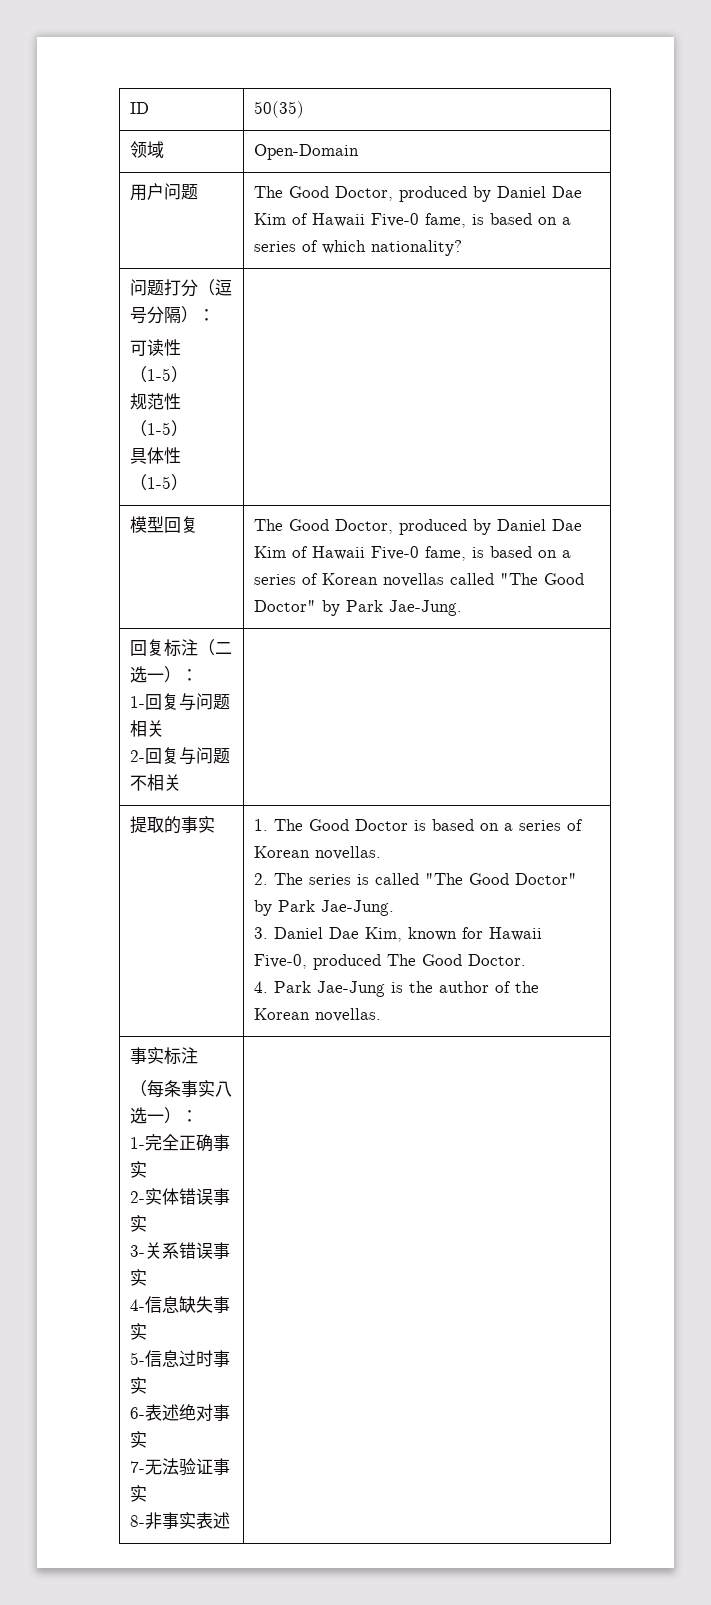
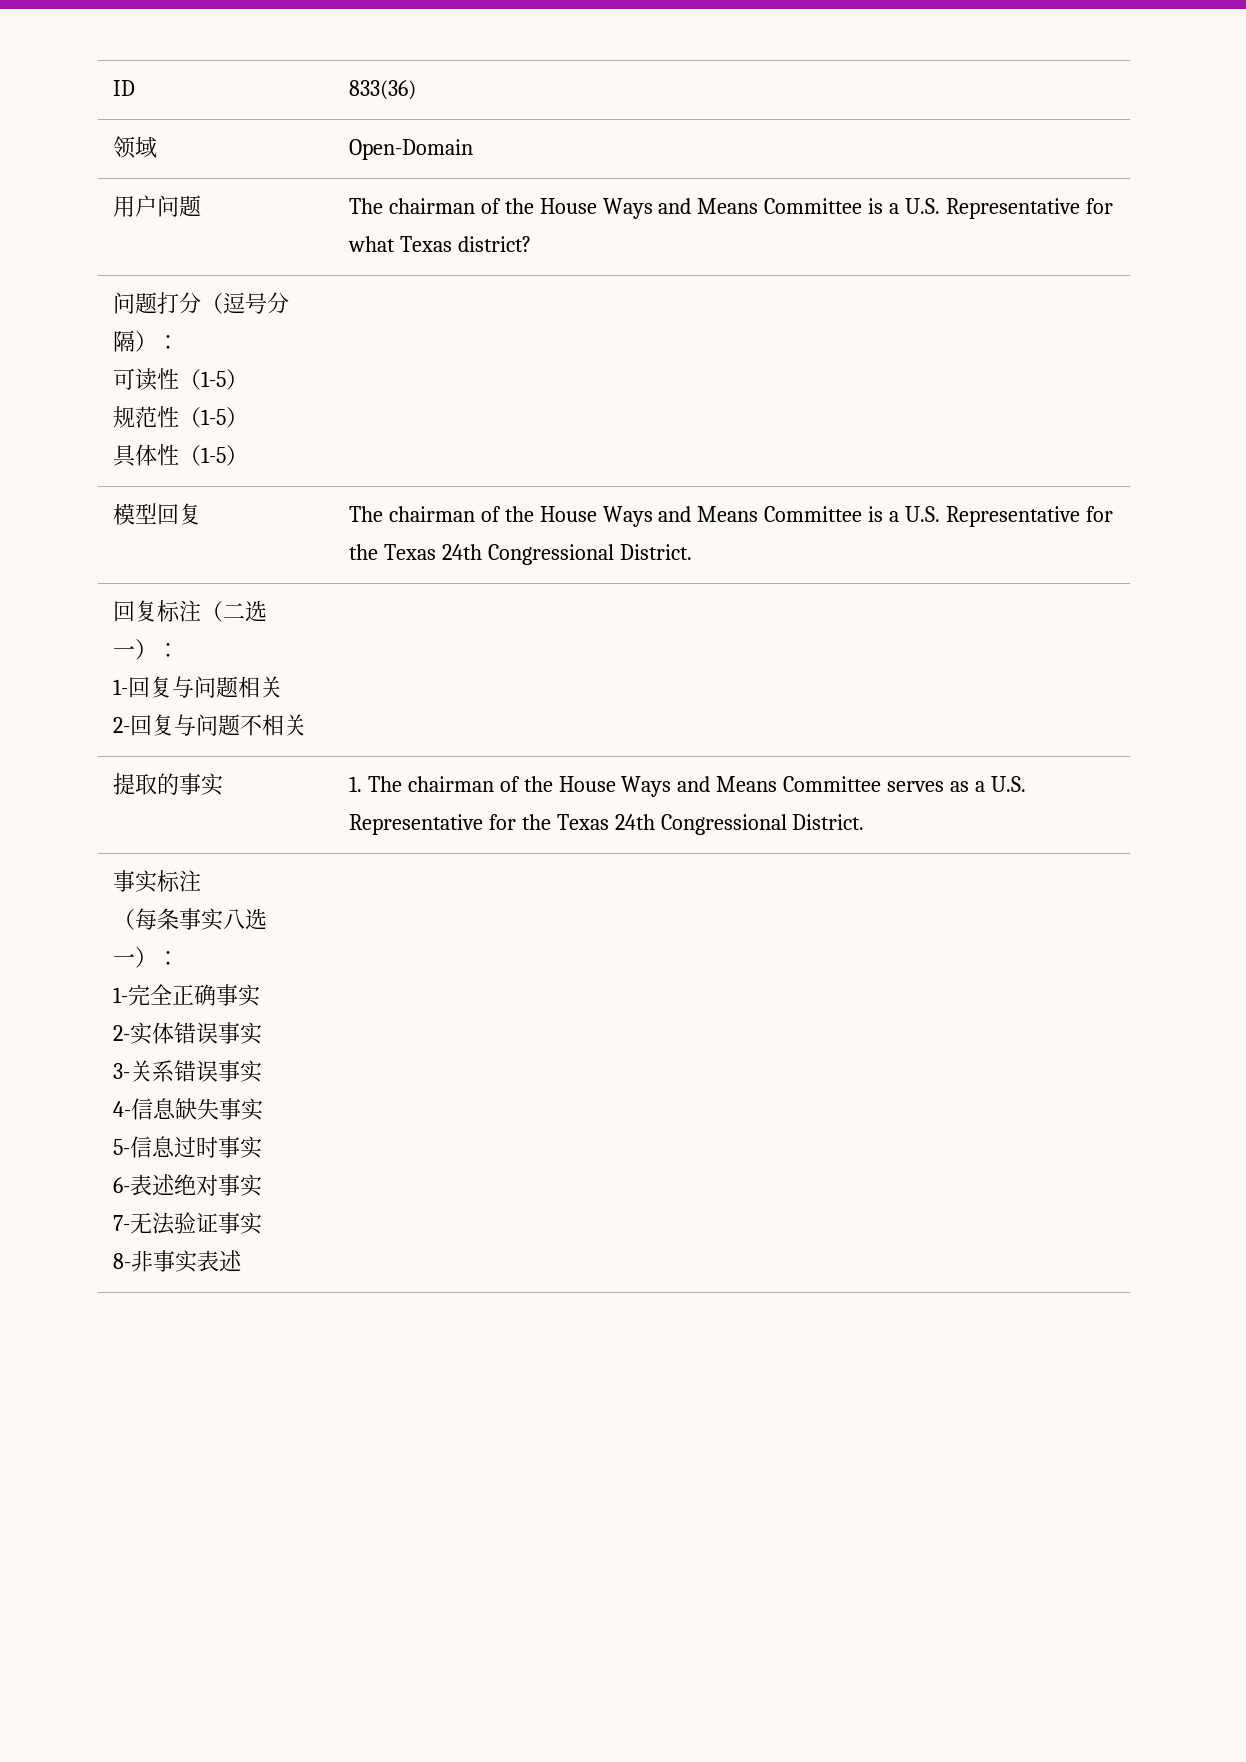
- ID | 50(35)
+ ID | 833(36)
- 用户问题 | The Good Doctor, produced by Daniel Dae Kim of Hawaii Five-0 fame, is based on a series of which nationality?
+ 用户问题 | The chairman of the House Ways and Means Committee is a U.S. Representative for what Texas district?
- 模型回复 | The Good Doctor, produced by Daniel Dae Kim of Hawaii Five-0 fame, is based on a series of Korean novellas called "The Good Doctor" by Park Jae-Jung.
+ 模型回复 | The chairman of the House Ways and Means Committee is a U.S. Representative for the Texas 24th Congressional District.
- 1. The Good Doctor is based on a series of Korean novellas.
- 2. The series is called "The Good Doctor" by Park Jae-Jung.
- 3. Daniel Dae Kim, known for Hawaii Five-0, produced The Good Doctor.
- 4. Park Jae-Jung is the author of the Korean novellas.
+ 1. The chairman of the House Ways and Means Committee serves as a U.S. Representative for the Texas 24th Congressional District.

